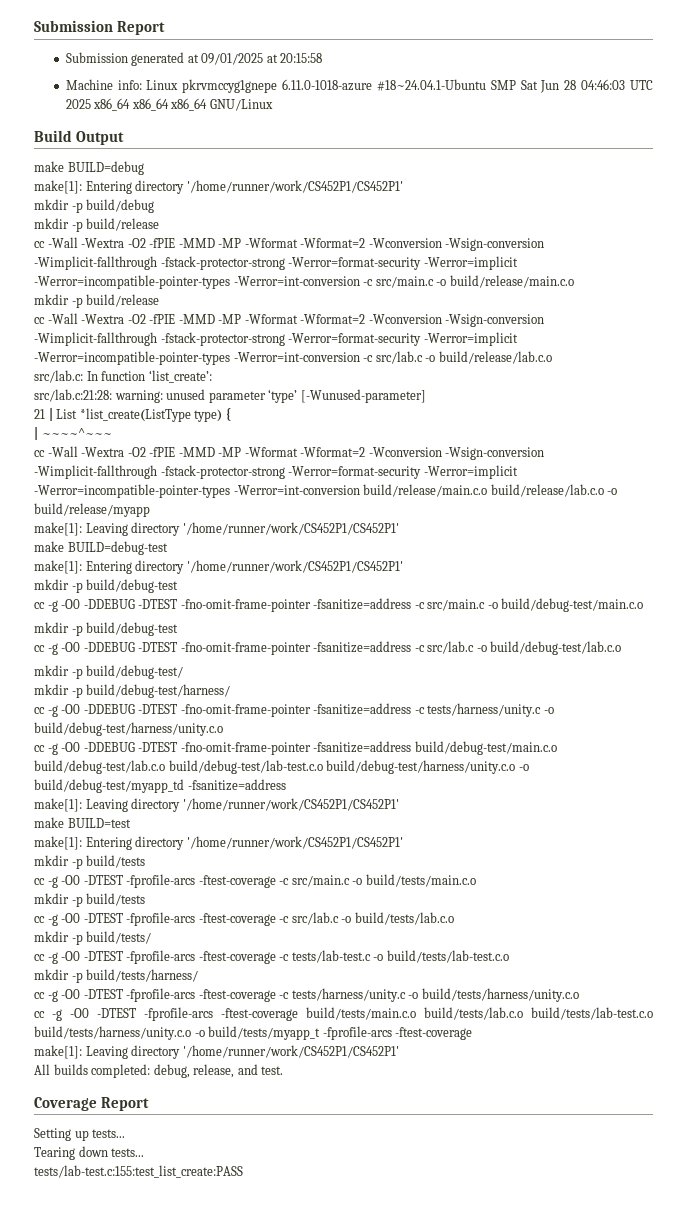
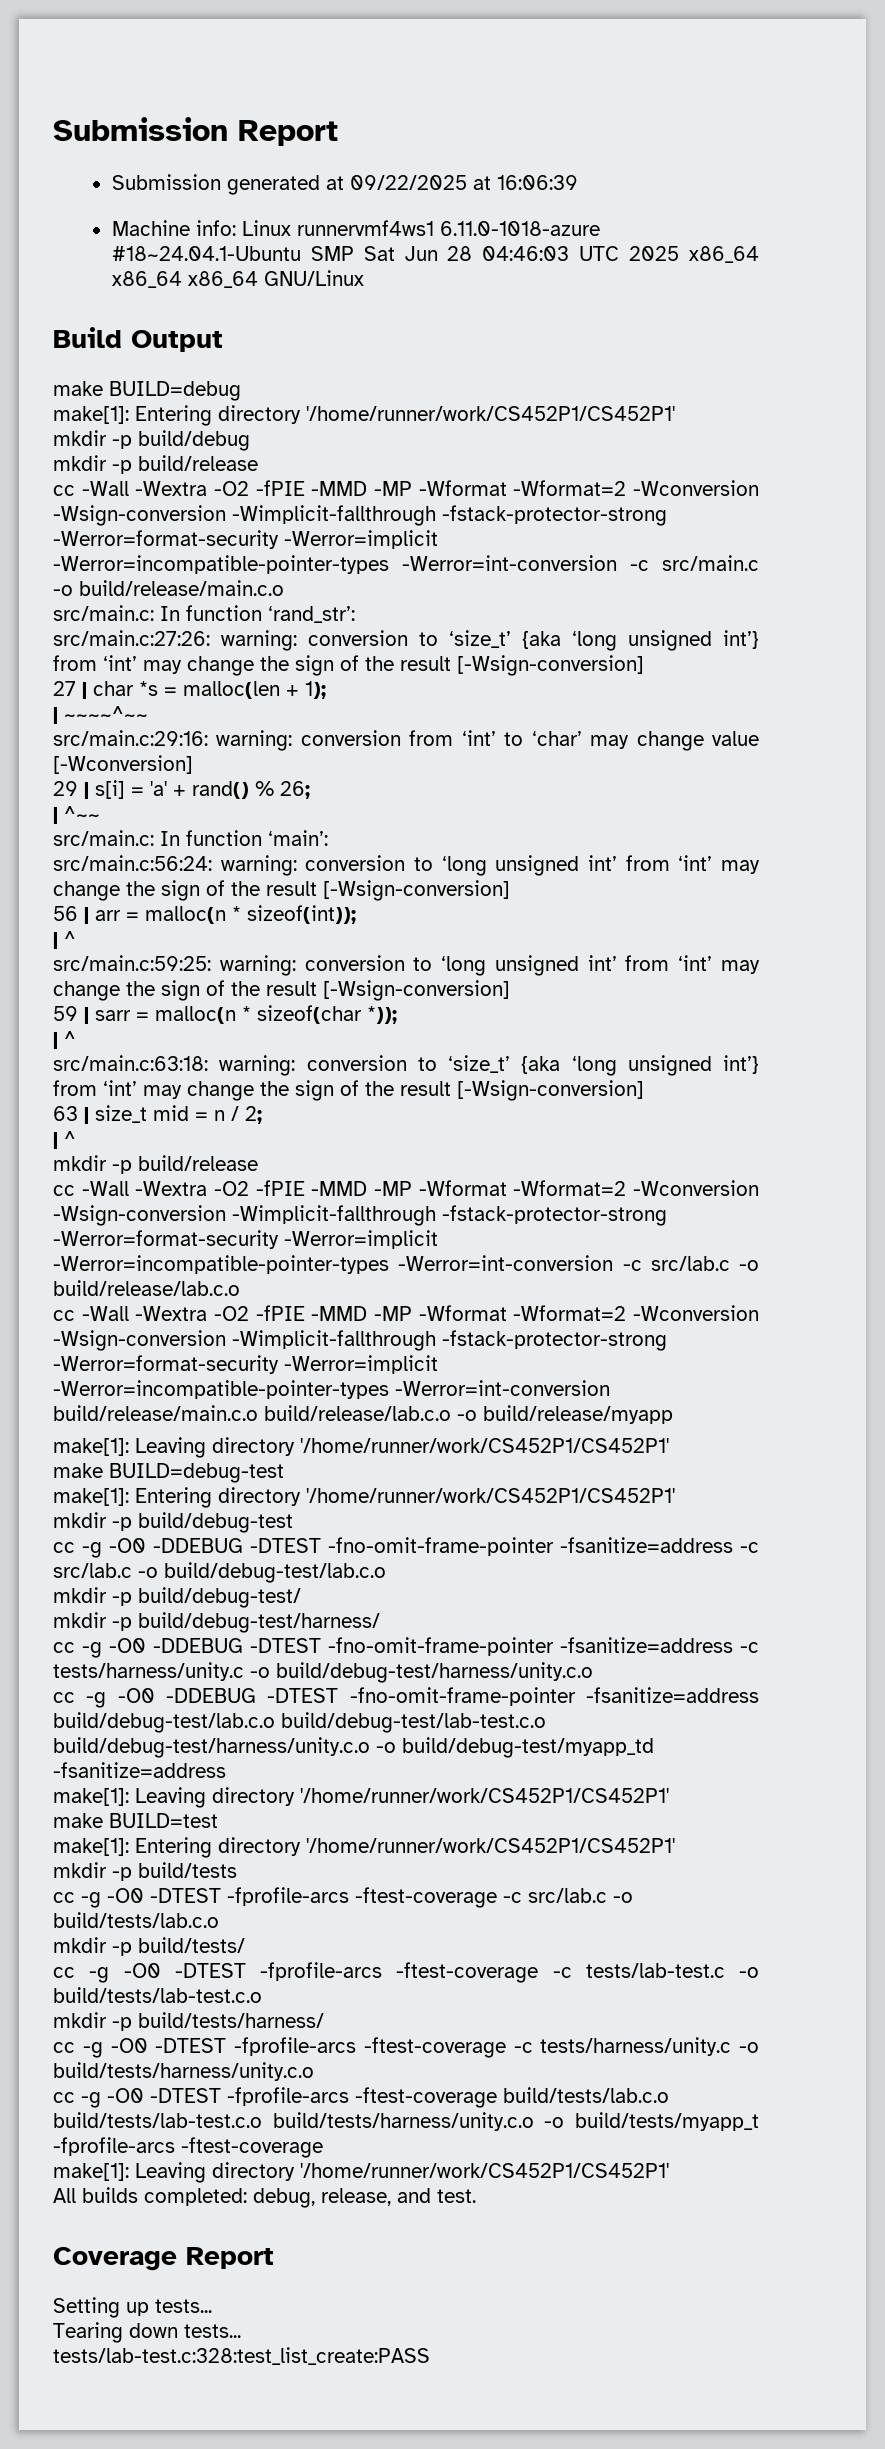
- Submission generated at 09/01/2025 at 20:15:58
+ Submission generated at 09/22/2025 at 16:06:39
- Machine info: Linux pkrvmccyg1gnepe 6.11.0-1018-azure #18~24.04.1-Ubuntu SMP Sat Jun 28 04:46:03 UTC 2025 x86_64 x86_64 x86_64 GNU/Linux
+ Machine info: Linux runnervmf4ws1 6.11.0-1018-azure #18~24.04.1-Ubuntu SMP Sat Jun 28 04:46:03 UTC 2025 x86_64 x86_64 x86_64 GNU/Linux
+ src/main.c: In function ‘rand_str’:
+ src/main.c:27:26: warning: conversion to ‘size_t’ {aka ‘long unsigned int’} from ‘int’ may change the sign of the result [-Wsign-conversion]
+ 27 | char *s = malloc(len + 1);
+ | ~~~~^~~
+ src/main.c:29:16: warning: conversion from ‘int’ to ‘char’ may change value [-Wconversion]
+ 29 | s[i] = 'a' + rand() % 26;
+ | ^~~
+ src/main.c: In function ‘main’:
+ src/main.c:56:24: warning: conversion to ‘long unsigned int’ from ‘int’ may change the sign of the result [-Wsign-conversion]
+ 56 | arr = malloc(n * sizeof(int));
+ | ^
+ src/main.c:59:25: warning: conversion to ‘long unsigned int’ from ‘int’ may change the sign of the result [-Wsign-conversion]
+ 59 | sarr = malloc(n * sizeof(char *));
+ | ^
+ src/main.c:63:18: warning: conversion to ‘size_t’ {aka ‘long unsigned int’} from ‘int’ may change the sign of the result [-Wsign-conversion]
+ 63 | size_t mid = n / 2;
+ | ^
- src/lab.c: In function ‘list_create’:
- src/lab.c:21:28: warning: unused parameter ‘type’ [-Wunused-parameter]
- 21 | List *list_create(ListType type) {
- | ~~~~^~~~
- cc -g -O0 -DDEBUG -DTEST -fno-omit-frame-pointer -fsanitize=address -c src/main.c -o build/debug-test/main.c.o
- mkdir -p build/debug-test
- cc -g -O0 -DDEBUG -DTEST -fno-omit-frame-pointer -fsanitize=address build/debug-test/main.c.o build/debug-test/lab.c.o build/debug-test/lab-test.c.o build/debug-test/harness/unity.c.o -o build/debug-test/myapp_td -fsanitize=address
+ cc -g -O0 -DDEBUG -DTEST -fno-omit-frame-pointer -fsanitize=address build/debug-test/lab.c.o build/debug-test/lab-test.c.o build/debug-test/harness/unity.c.o -o build/debug-test/myapp_td -fsanitize=address
- cc -g -O0 -DTEST -fprofile-arcs -ftest-coverage -c src/main.c -o build/tests/main.c.o
- mkdir -p build/tests
- cc -g -O0 -DTEST -fprofile-arcs -ftest-coverage build/tests/main.c.o build/tests/lab.c.o build/tests/lab-test.c.o build/tests/harness/unity.c.o -o build/tests/myapp_t -fprofile-arcs -ftest-coverage
+ cc -g -O0 -DTEST -fprofile-arcs -ftest-coverage build/tests/lab.c.o build/tests/lab-test.c.o build/tests/harness/unity.c.o -o build/tests/myapp_t -fprofile-arcs -ftest-coverage
- tests/lab-test.c:155:test_list_create:PASS
+ tests/lab-test.c:328:test_list_create:PASS

